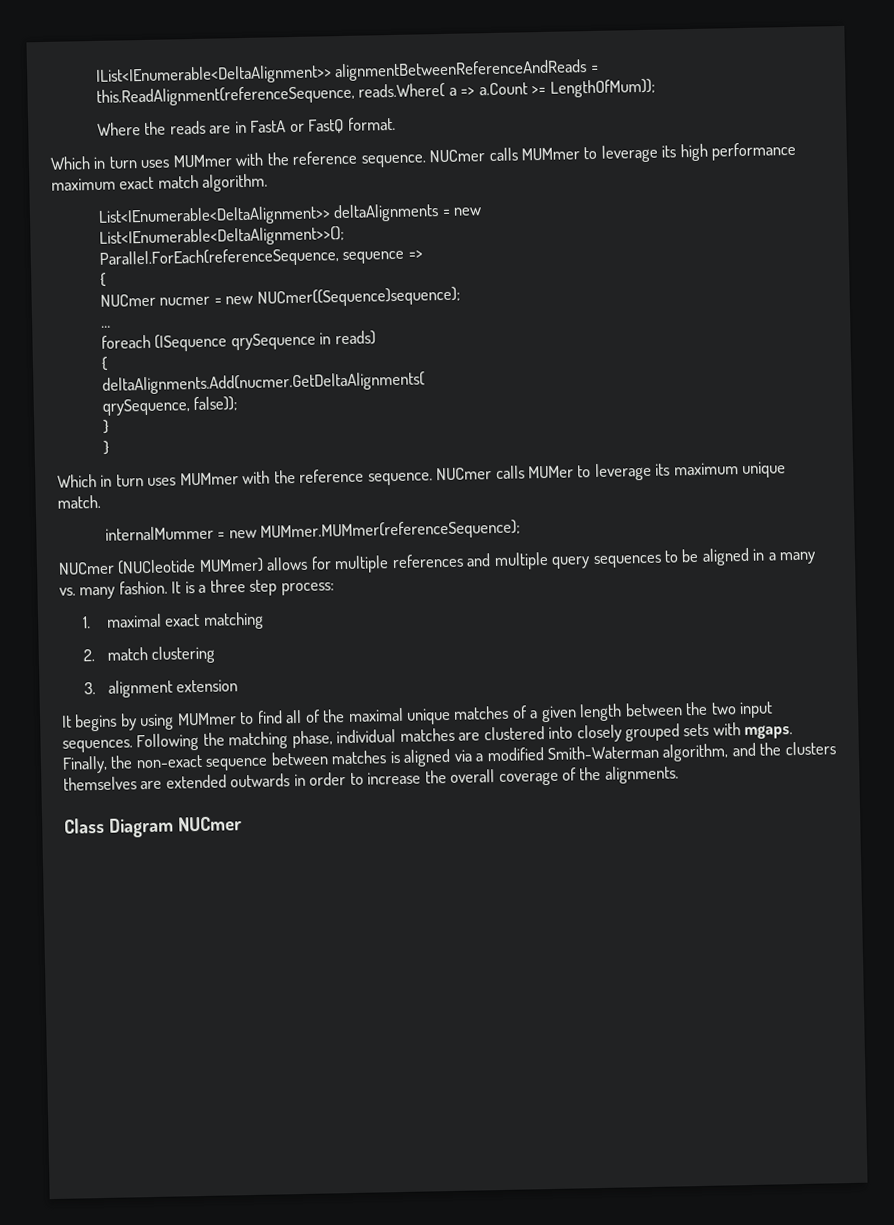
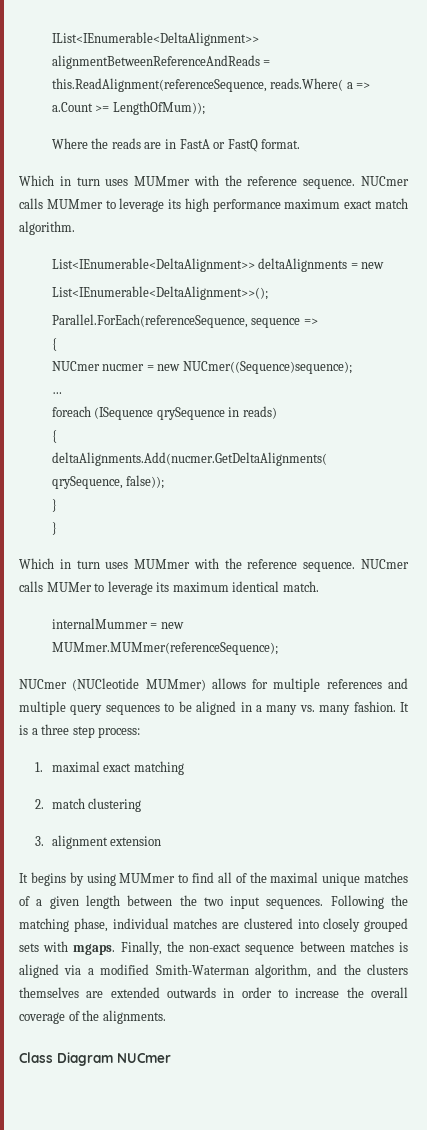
- NUCmer calls MUMer to leverage its maximum unique match.
+ NUCmer calls MUMer to leverage its maximum identical match.

